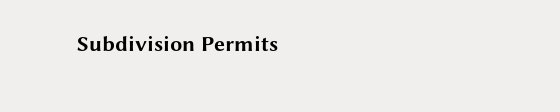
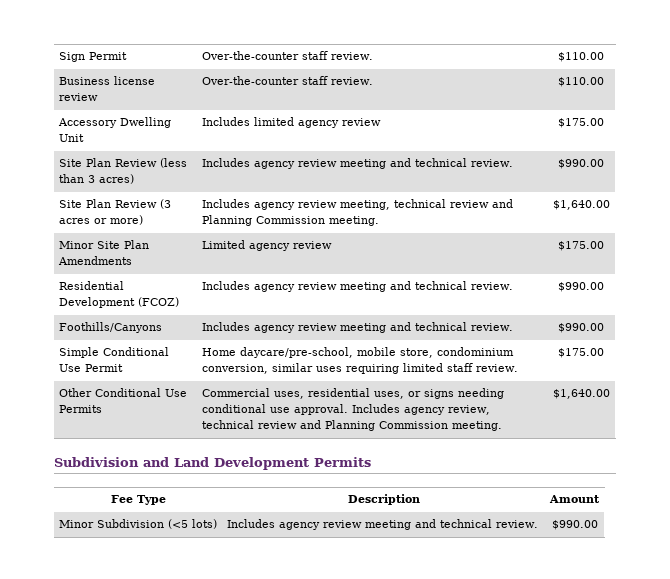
- Subdivision Permits
+ Sign Permit | Over-the-counter staff review. | $110.00
+ Business license review | Over-the-counter staff review. | $110.00
+ Accessory Dwelling Unit | Includes limited agency review | $175.00
+ Site Plan Review (less than 3 acres) | Includes agency review meeting and technical review. | $990.00
+ Site Plan Review (3 acres or more) | Includes agency review meeting, technical review and Planning Commission meeting. | $1,640.00
+ Minor Site Plan Amendments | Limited agency review | $175.00
+ Residential Development (FCOZ) | Includes agency review meeting and technical review. | $990.00
+ Foothills/Canyons | Includes agency review meeting and technical review. | $990.00
+ Simple Conditional Use Permit | Home daycare/pre-school, mobile store, condominium conversion, similar uses requiring limited staff review. | $175.00
+ Other Conditional Use Permits | Commercial uses, residential uses, or signs needing conditional use approval. Includes agency review, technical review and Planning Commission meeting. | $1,640.00
+ Subdivision and Land Development Permits
+ Fee Type | Description | Amount
+ Minor Subdivision (<5 lots) | Includes agency review meeting and technical review. | $990.00

